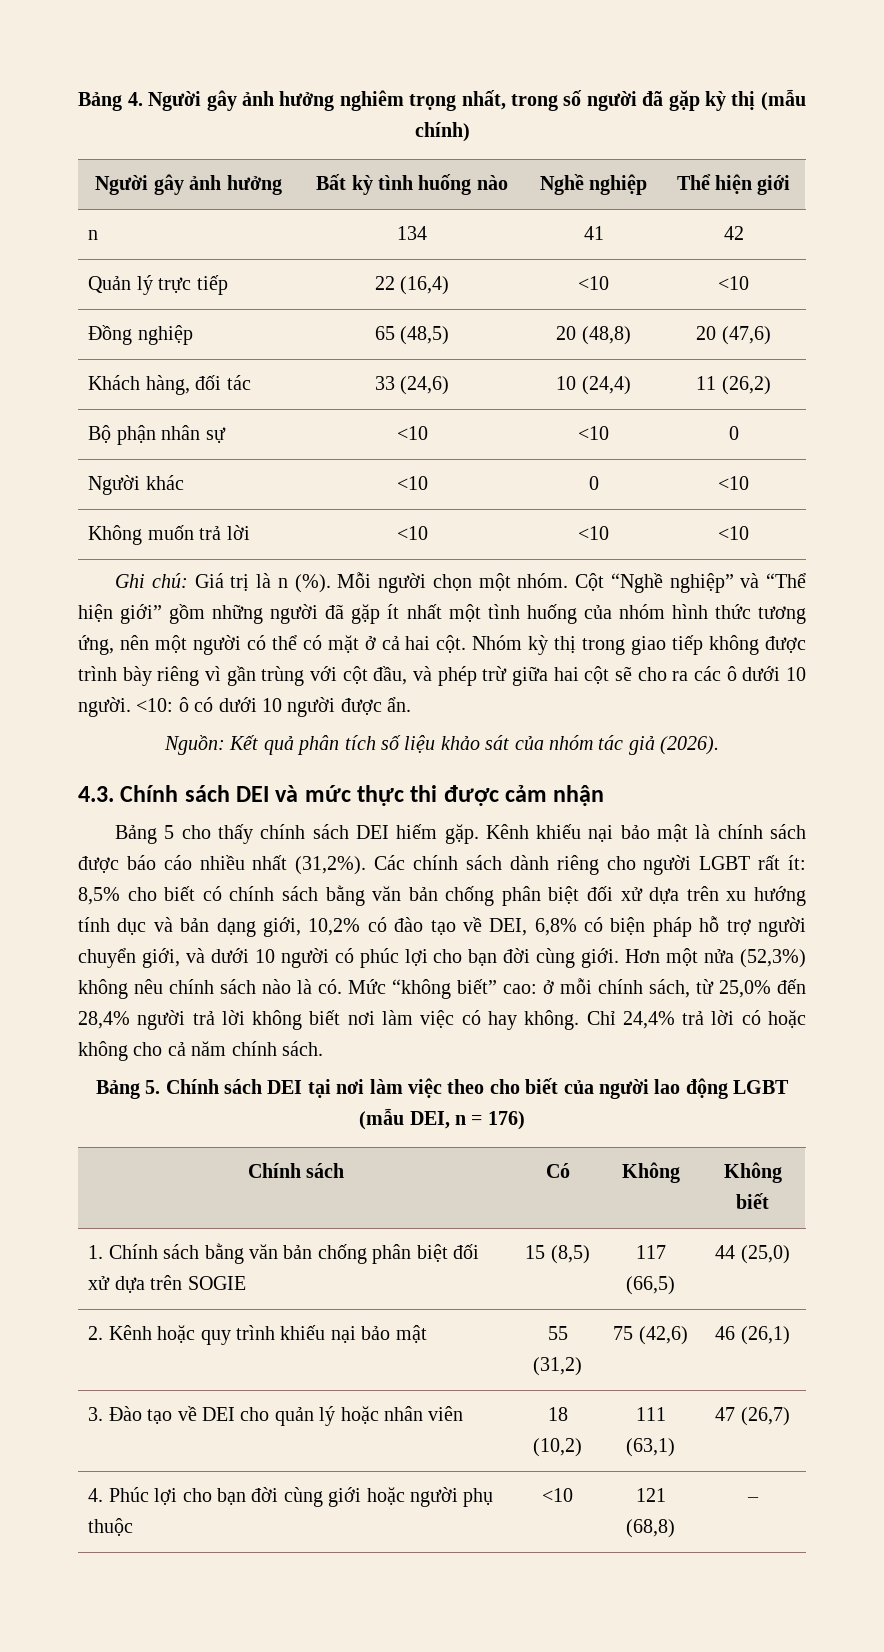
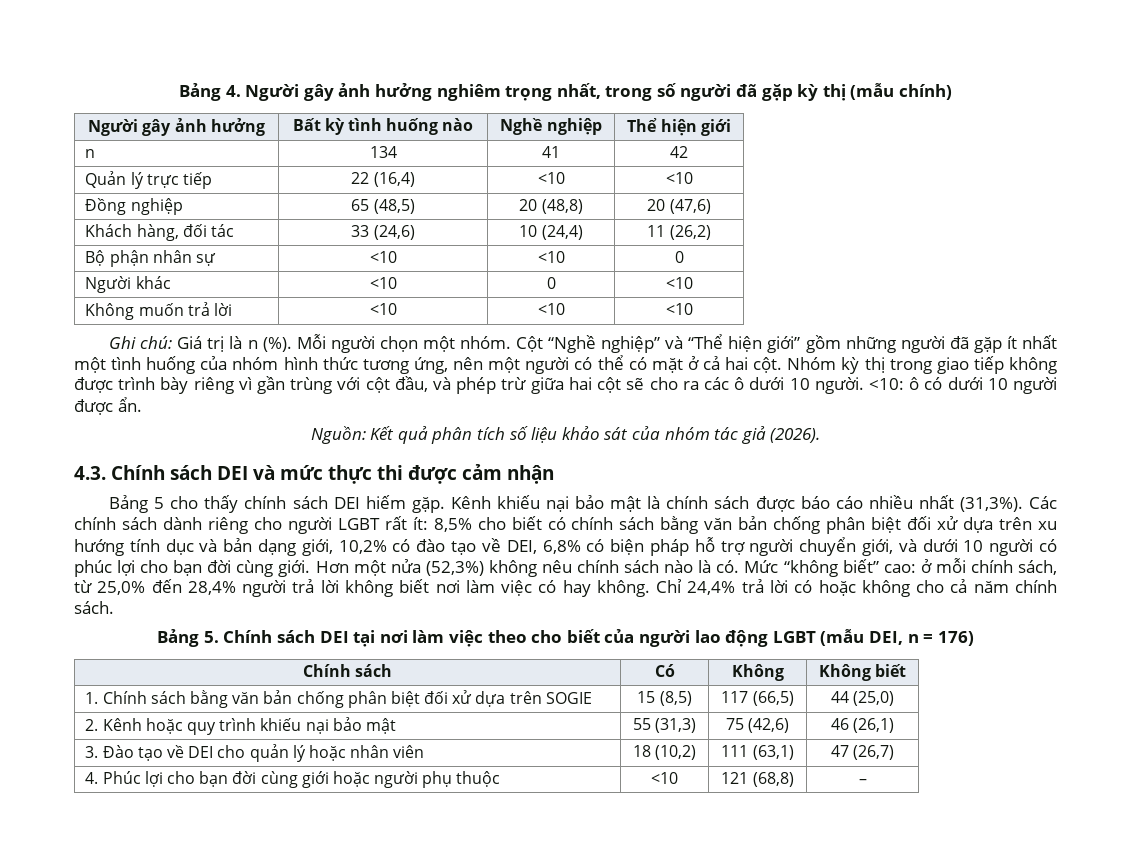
- Kênh khiếu nại bảo mật là chính sách được báo cáo nhiều nhất (31,2%).
+ Kênh khiếu nại bảo mật là chính sách được báo cáo nhiều nhất (31,3%).
- 2. Kênh hoặc quy trình khiếu nại bảo mật | 55 (31,2) | 75 (42,6) | 46 (26,1)
+ 2. Kênh hoặc quy trình khiếu nại bảo mật | 55 (31,3) | 75 (42,6) | 46 (26,1)

